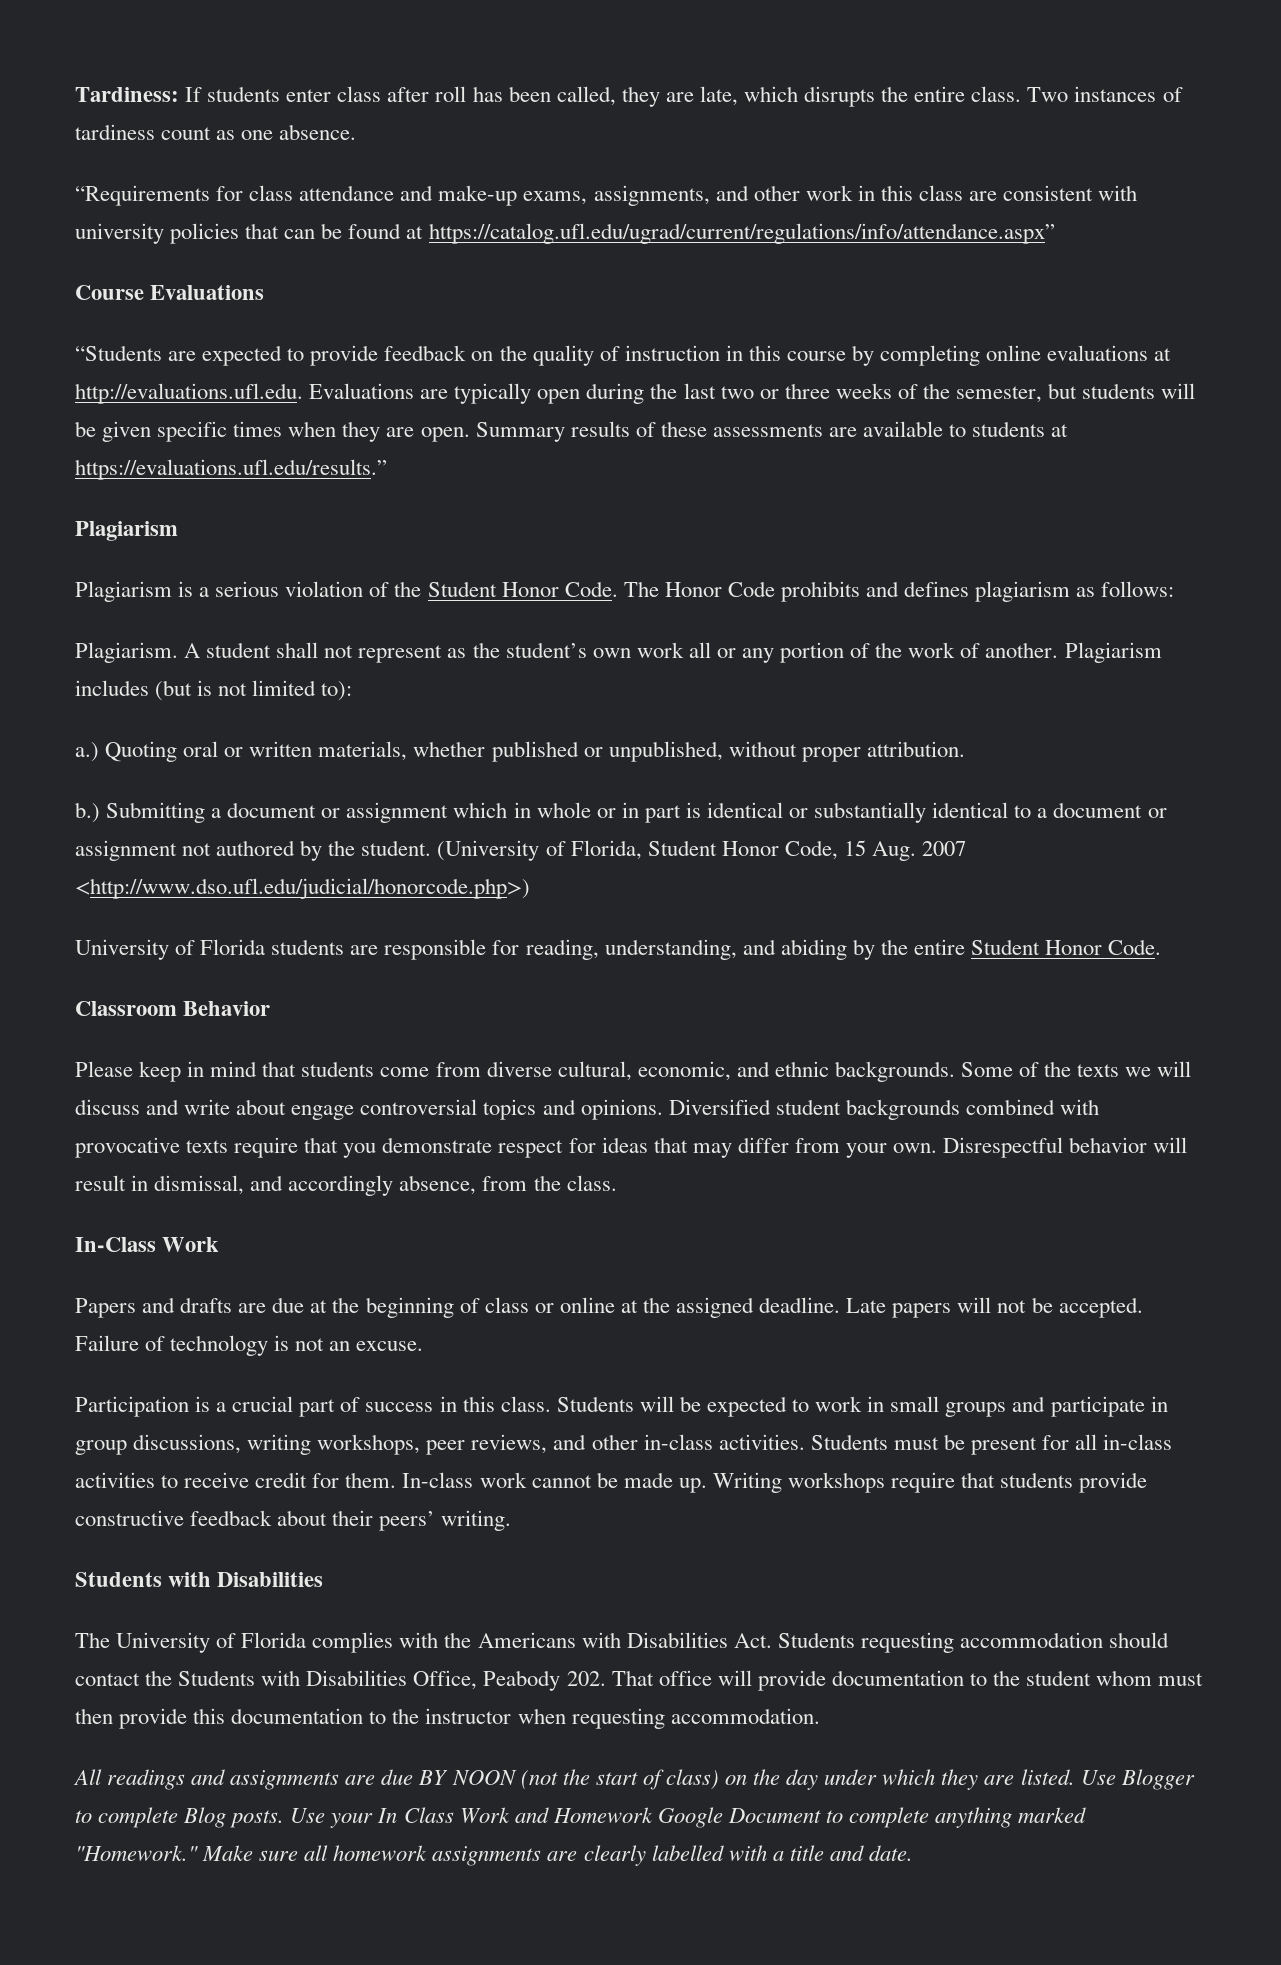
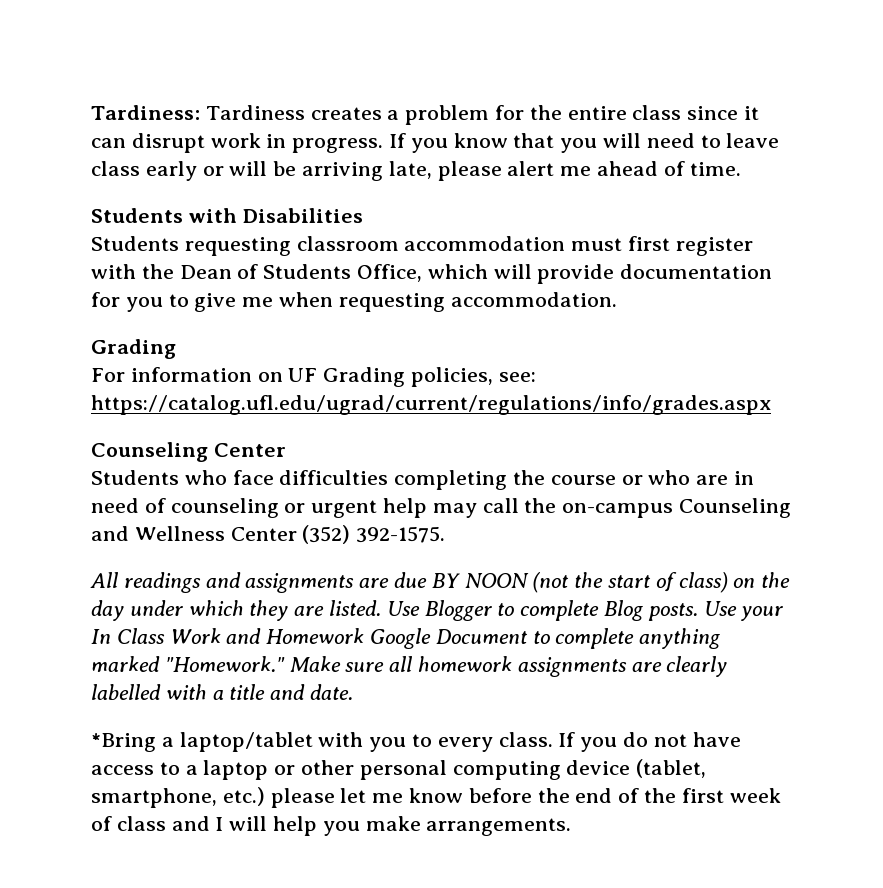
- Tardiness: If students enter class after roll has been called, they are late, which disrupts the entire class. Two instances of tardiness count as one absence.
- “Requirements for class attendance and make-up exams, assignments, and other work in this class are consistent with university policies that can be found at https://catalog.ufl.edu/ugrad/current/regulations/info/attendance.aspx”
- Course Evaluations
- “Students are expected to provide feedback on the quality of instruction in this course by completing online evaluations at http://evaluations.ufl.edu. Evaluations are typically open during the last two or three weeks of the semester, but students will be given specific times when they are open. Summary results of these assessments are available to students at https://evaluations.ufl.edu/results.”
- Plagiarism
- Plagiarism is a serious violation of the Student Honor Code. The Honor Code prohibits and defines plagiarism as follows:
- Plagiarism. A student shall not represent as the student’s own work all or any portion of the work of another. Plagiarism includes (but is not limited to):
- a.) Quoting oral or written materials, whether published or unpublished, without proper attribution.
- b.) Submitting a document or assignment which in whole or in part is identical or substantially identical to a document or assignment not authored by the student. (University of Florida, Student Honor Code, 15 Aug. 2007 <http://www.dso.ufl.edu/judicial/honorcode.php>)
- University of Florida students are responsible for reading, understanding, and abiding by the entire Student Honor Code.
- Classroom Behavior
- Please keep in mind that students come from diverse cultural, economic, and ethnic backgrounds. Some of the texts we will discuss and write about engage controversial topics and opinions. Diversified student backgrounds combined with provocative texts require that you demonstrate respect for ideas that may differ from your own. Disrespectful behavior will result in dismissal, and accordingly absence, from the class.
- In-Class Work
- Papers and drafts are due at the beginning of class or online at the assigned deadline. Late papers will not be accepted. Failure of technology is not an excuse.
- Participation is a crucial part of success in this class. Students will be expected to work in small groups and participate in group discussions, writing workshops, peer reviews, and other in-class activities. Students must be present for all in-class activities to receive credit for them. In-class work cannot be made up. Writing workshops require that students provide constructive feedback about their peers’ writing.
+ Tardiness: Tardiness creates a problem for the entire class since it can disrupt work in progress. If you know that you will need to leave class early or will be arriving late, please alert me ahead of time.
  Students with Disabilities
- The University of Florida complies with the Americans with Disabilities Act. Students requesting accommodation should contact the Students with Disabilities Office, Peabody 202. That office will provide documentation to the student whom must then provide this documentation to the instructor when requesting accommodation.
+ Students requesting classroom accommodation must first register with the Dean of Students Office, which will provide documentation for you to give me when requesting accommodation.
+ Grading
+ For information on UF Grading policies, see: https://catalog.ufl.edu/ugrad/current/regulations/info/grades.aspx
+ Counseling Center
+ Students who face difficulties completing the course or who are in need of counseling or urgent help may call the on-campus Counseling and Wellness Center (352) 392-1575.
+ *Bring a laptop/tablet with you to every class. If you do not have access to a laptop or other personal computing device (tablet, smartphone, etc.) please let me know before the end of the first week of class and I will help you make arrangements.

